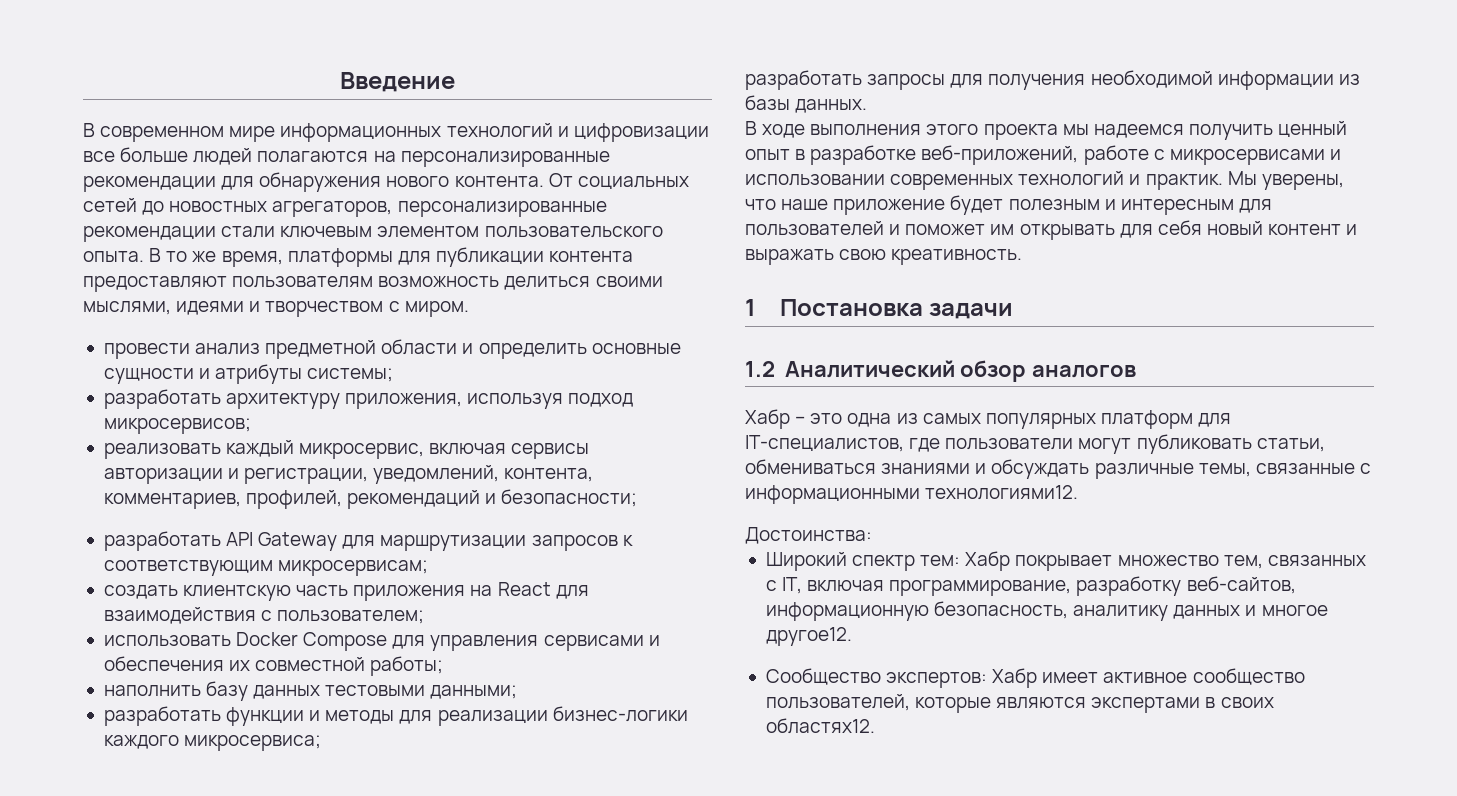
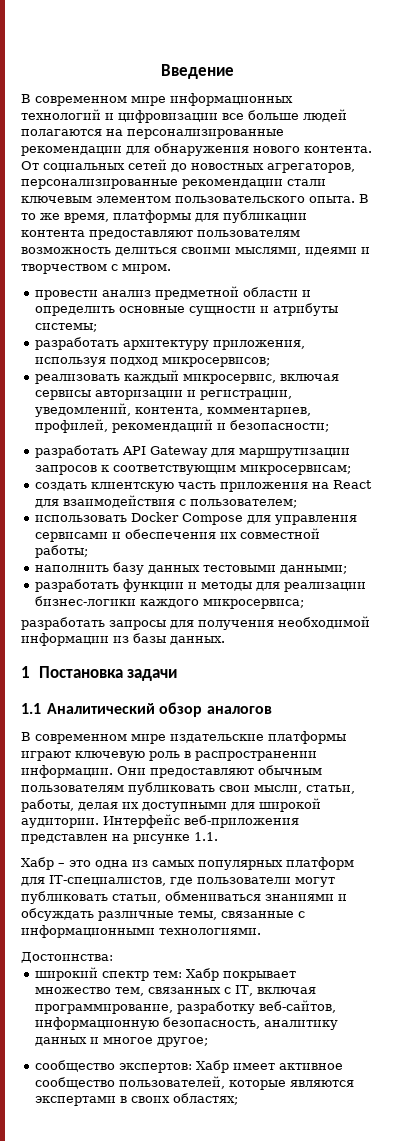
- В ходе выполнения этого проекта мы надеемся получить ценный опыт в разработке веб-приложений, работе с микросервисами и использовании современных технологий и практик. Мы уверены, что наше приложение будет полезным и интересным для пользователей и поможет им открывать для себя новый контент и выражать свою креативность.
- 1.2 Аналитический обзор аналогов
+ 1.1 Аналитический обзор аналогов
+ В современном мире издательские платформы играют ключевую роль в распространении информации. Они предоставляют обычным пользователям публиковать свои мысли, статьи, работы, делая их доступными для широкой аудитории. Интерфейс веб-приложения представлен на рисунке 1.1.
- Хабр – это одна из самых популярных платформ для IT-специалистов, где пользователи могут публиковать статьи, обмениваться знаниями и обсуждать различные темы, связанные с информационными технологиями12.
+ Хабр – это одна из самых популярных платформ для IT-специалистов, где пользователи могут публиковать статьи, обмениваться знаниями и обсуждать различные темы, связанные с информационными технологиями.
- Широкий спектр тем: Хабр покрывает множество тем, связанных с IT, включая программирование, разработку веб-сайтов, информационную безопасность, аналитику данных и многое другое12.
- Сообщество экспертов: Хабр имеет активное сообщество пользователей, которые являются экспертами в своих областях12.
+ широкий спектр тем: Хабр покрывает множество тем, связанных с IT, включая программирование, разработку веб-сайтов, информационную безопасность, аналитику данных и многое другое;
+ сообщество экспертов: Хабр имеет активное сообщество пользователей, которые являются экспертами в своих областях;

